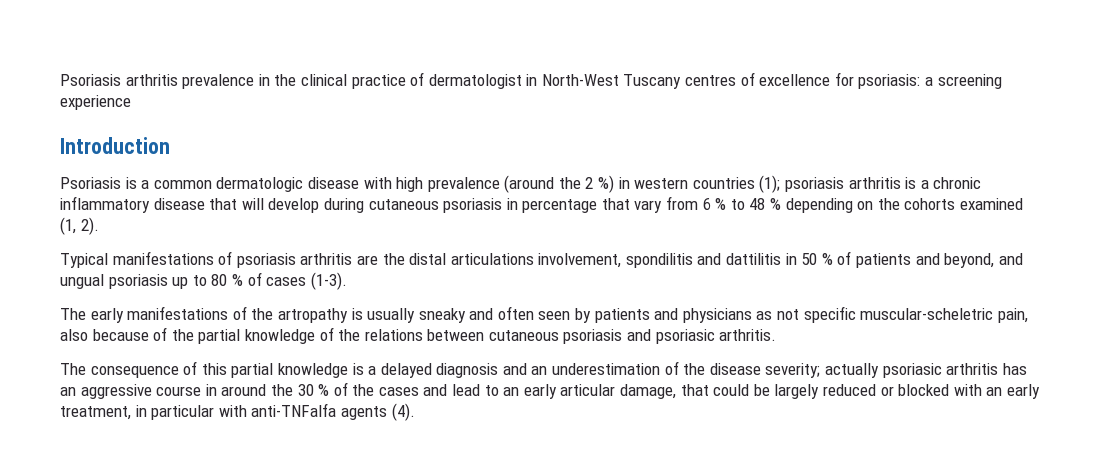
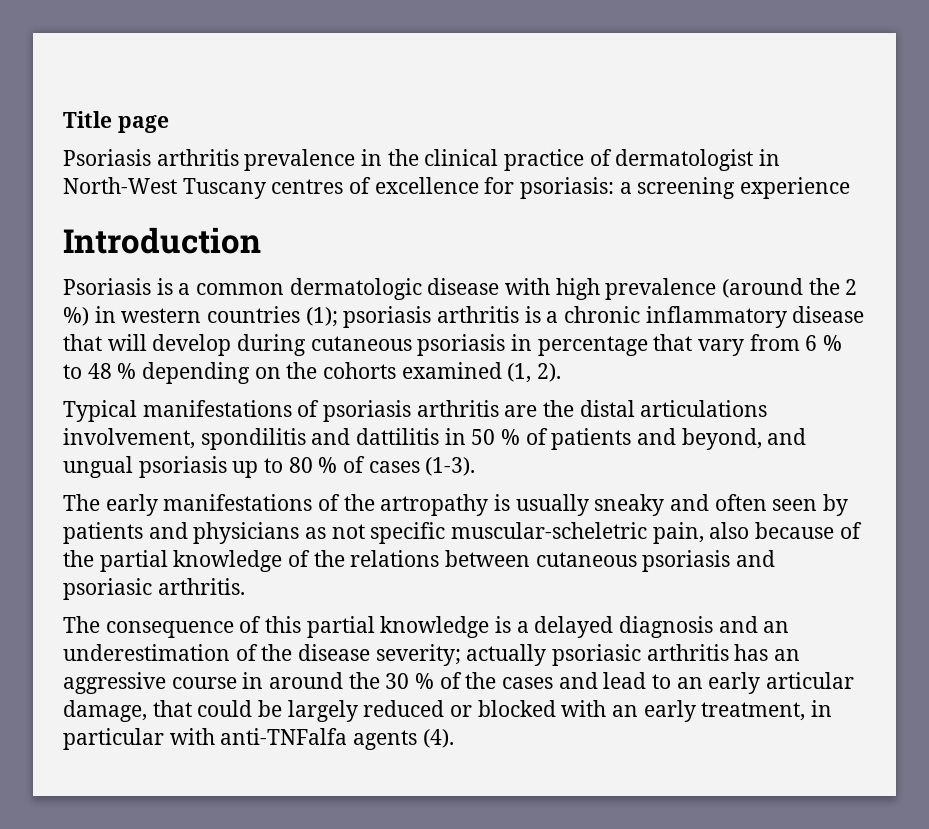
+ Title page

